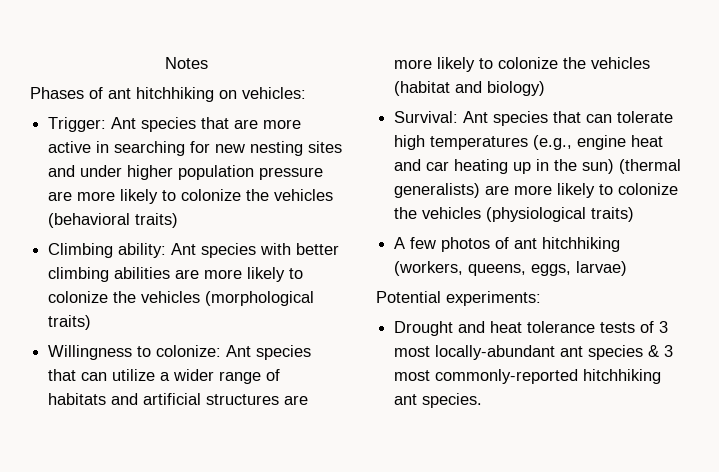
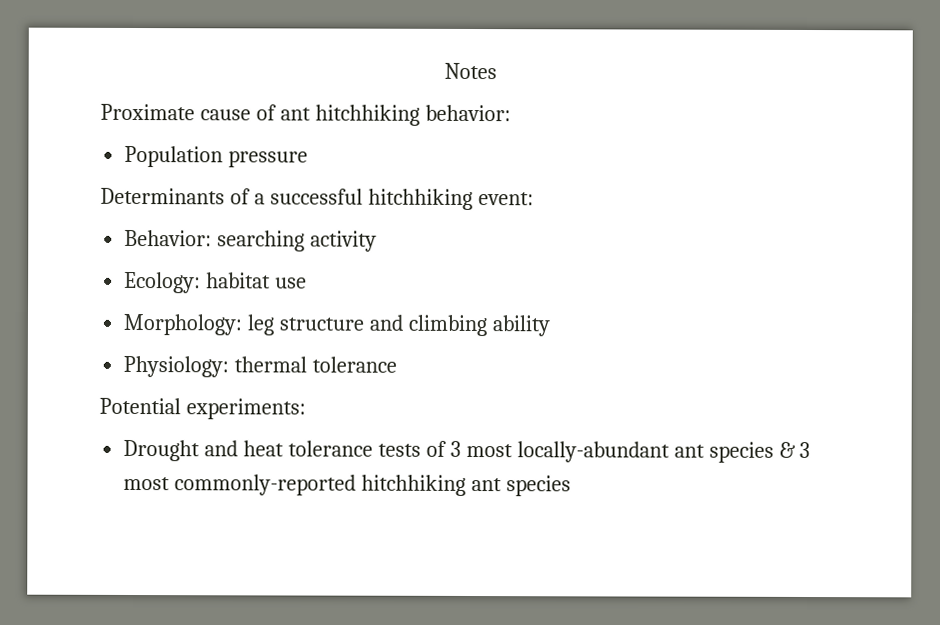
- Phases of ant hitchhiking on vehicles:
- Trigger: Ant species that are more active in searching for new nesting sites and under higher population pressure are more likely to colonize the vehicles (behavioral traits)
- Climbing ability: Ant species with better climbing abilities are more likely to colonize the vehicles (morphological traits)
- Willingness to colonize: Ant species that can utilize a wider range of habitats and artificial structures are more likely to colonize the vehicles (habitat and biology)
- Survival: Ant species that can tolerate high temperatures (e.g., engine heat and car heating up in the sun) (thermal generalists) are more likely to colonize the vehicles (physiological traits)
- A few photos of ant hitchhiking (workers, queens, eggs, larvae)
+ Proximate cause of ant hitchhiking behavior:
+ Population pressure
+ Determinants of a successful hitchhiking event:
+ Behavior: searching activity
+ Ecology: habitat use
+ Morphology: leg structure and climbing ability
+ Physiology: thermal tolerance
- Drought and heat tolerance tests of 3 most locally-abundant ant species & 3 most commonly-reported hitchhiking ant species.
+ Drought and heat tolerance tests of 3 most locally-abundant ant species & 3 most commonly-reported hitchhiking ant species

